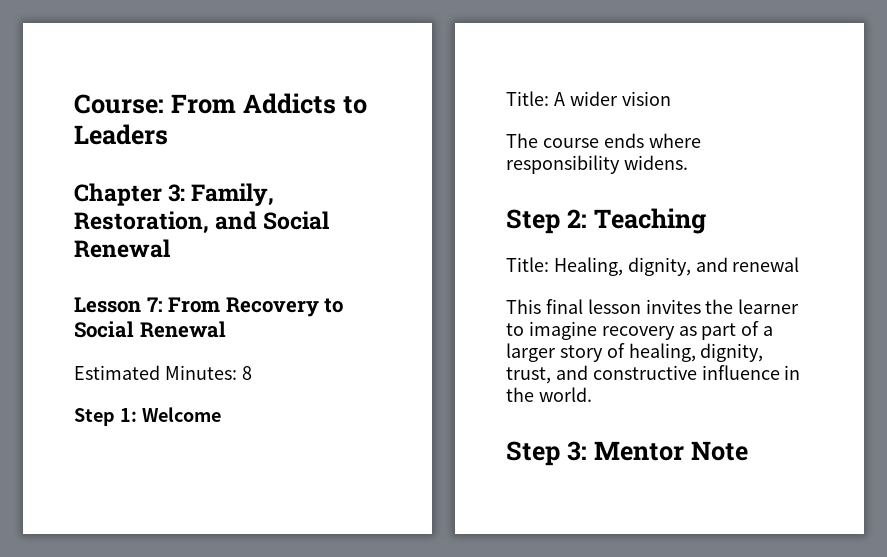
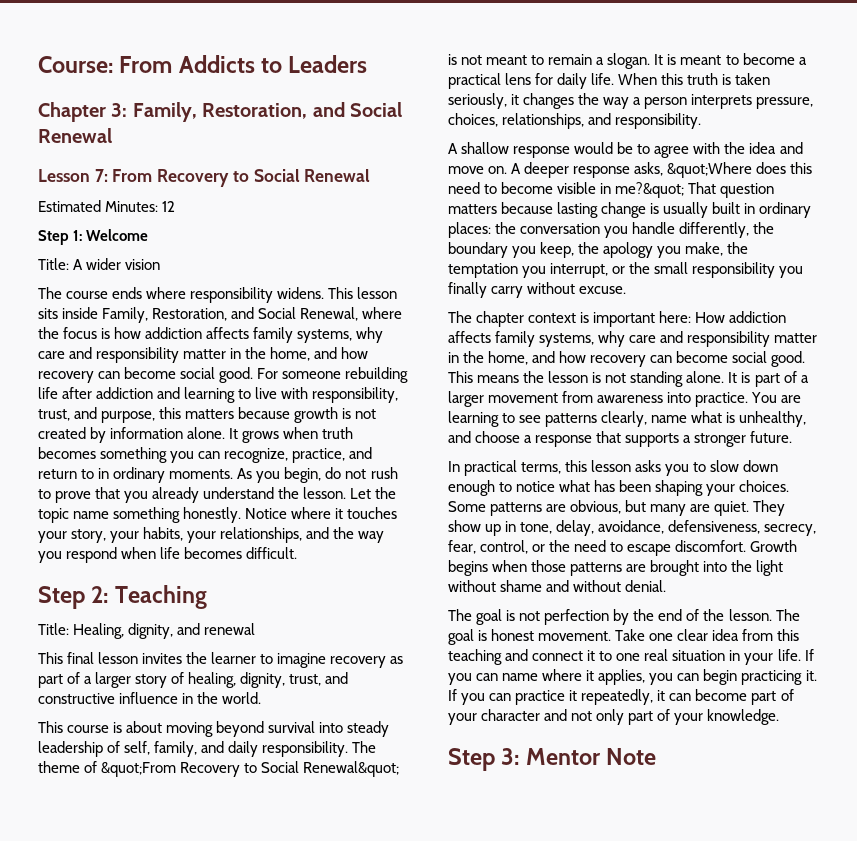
- Estimated Minutes: 8
+ Estimated Minutes: 12
+ This lesson sits inside Family, Restoration, and Social Renewal, where the focus is how addiction affects family systems, why care and responsibility matter in the home, and how recovery can become social good. For someone rebuilding life after addiction and learning to live with responsibility, trust, and purpose, this matters because growth is not created by information alone. It grows when truth becomes something you can recognize, practice, and return to in ordinary moments. As you begin, do not rush to prove that you already understand the lesson. Let the topic name something honestly. Notice where it touches your story, your habits, your relationships, and the way you respond when life becomes difficult.
+ This course is about moving beyond survival into steady leadership of self, family, and daily responsibility. The theme of &quot;From Recovery to Social Renewal&quot; is not meant to remain a slogan. It is meant to become a practical lens for daily life. When this truth is taken seriously, it changes the way a person interprets pressure, choices, relationships, and responsibility.
+ A shallow response would be to agree with the idea and move on. A deeper response asks, &quot;Where does this need to become visible in me?&quot; That question matters because lasting change is usually built in ordinary places: the conversation you handle differently, the boundary you keep, the apology you make, the temptation you interrupt, or the small responsibility you finally carry without excuse.
+ The chapter context is important here: How addiction affects family systems, why care and responsibility matter in the home, and how recovery can become social good. This means the lesson is not standing alone. It is part of a larger movement from awareness into practice. You are learning to see patterns clearly, name what is unhealthy, and choose a response that supports a stronger future.
+ In practical terms, this lesson asks you to slow down enough to notice what has been shaping your choices. Some patterns are obvious, but many are quiet. They show up in tone, delay, avoidance, defensiveness, secrecy, fear, control, or the need to escape discomfort. Growth begins when those patterns are brought into the light without shame and without denial.
+ The goal is not perfection by the end of the lesson. The goal is honest movement. Take one clear idea from this teaching and connect it to one real situation in your life. If you can name where it applies, you can begin practicing it. If you can practice it repeatedly, it can become part of your character and not only part of your knowledge.

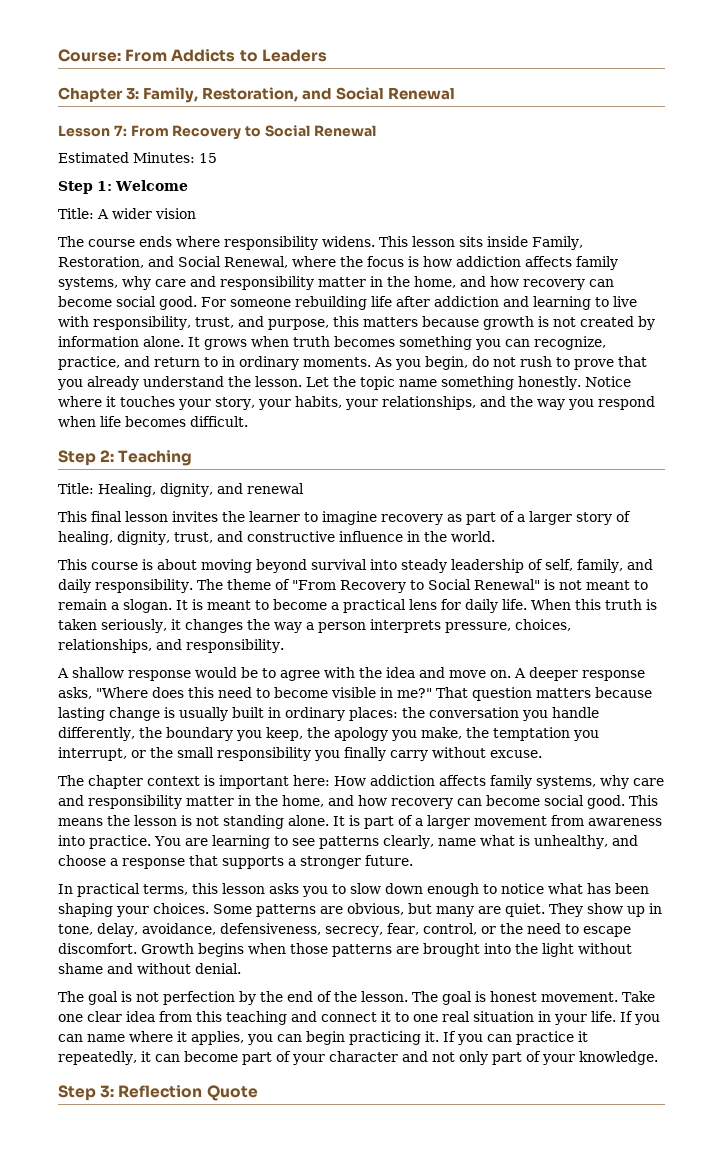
- Estimated Minutes: 12
+ Estimated Minutes: 15
- The theme of &quot;From Recovery to Social Renewal&quot; is not meant to remain a slogan.
+ The theme of "From Recovery to Social Renewal" is not meant to remain a slogan.
- A deeper response asks, &quot;Where does this need to become visible in me?&quot; That question matters because lasting change is usually built in ordinary places: the conversation you handle differently, the boundary you keep, the apology you make, the temptation you interrupt, or the small responsibility you finally carry without excuse.
+ A deeper response asks, "Where does this need to become visible in me?" That question matters because lasting change is usually built in ordinary places: the conversation you handle differently, the boundary you keep, the apology you make, the temptation you interrupt, or the small responsibility you finally carry without excuse.
- Step 3: Mentor Note
+ Step 3: Reflection Quote

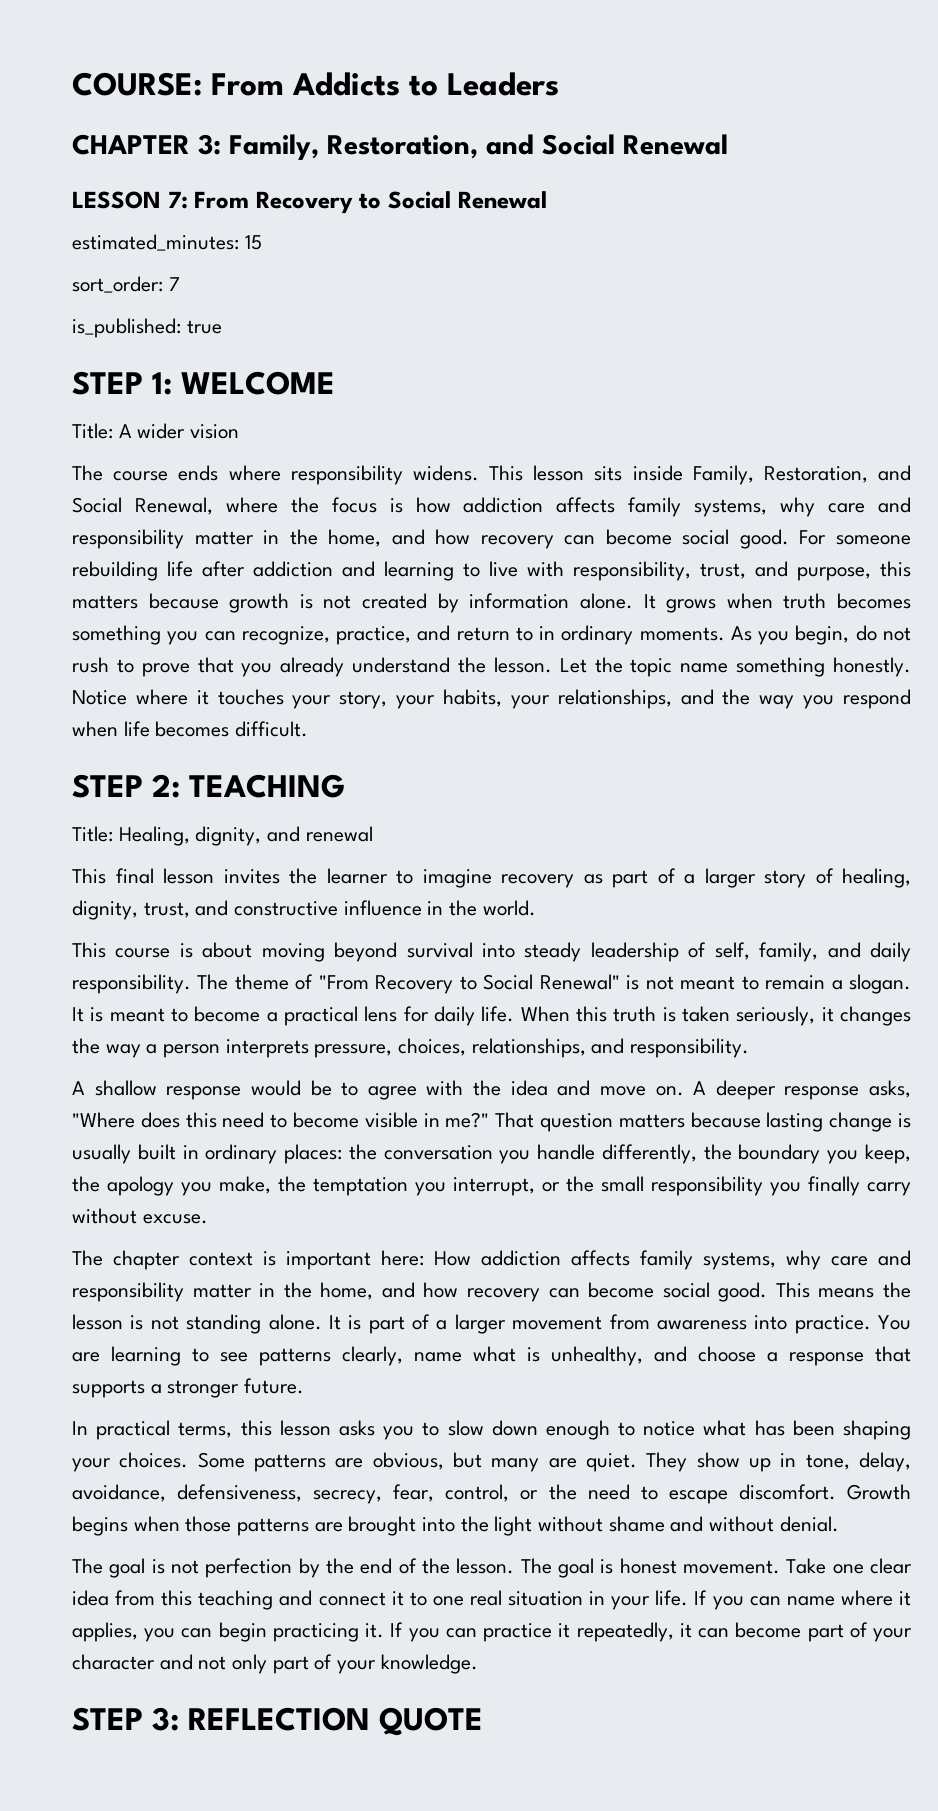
- Course: From Addicts to Leaders
+ COURSE: From Addicts to Leaders
- Chapter 3: Family, Restoration, and Social Renewal
+ CHAPTER 3: Family, Restoration, and Social Renewal
- Lesson 7: From Recovery to Social Renewal
+ LESSON 7: From Recovery to Social Renewal
- Estimated Minutes: 15
+ estimated_minutes: 15
- Step 1: Welcome
+ sort_order: 7
+ is_published: true
+ STEP 1: WELCOME
- Step 2: Teaching
+ STEP 2: TEACHING
- Step 3: Reflection Quote
+ STEP 3: REFLECTION QUOTE

